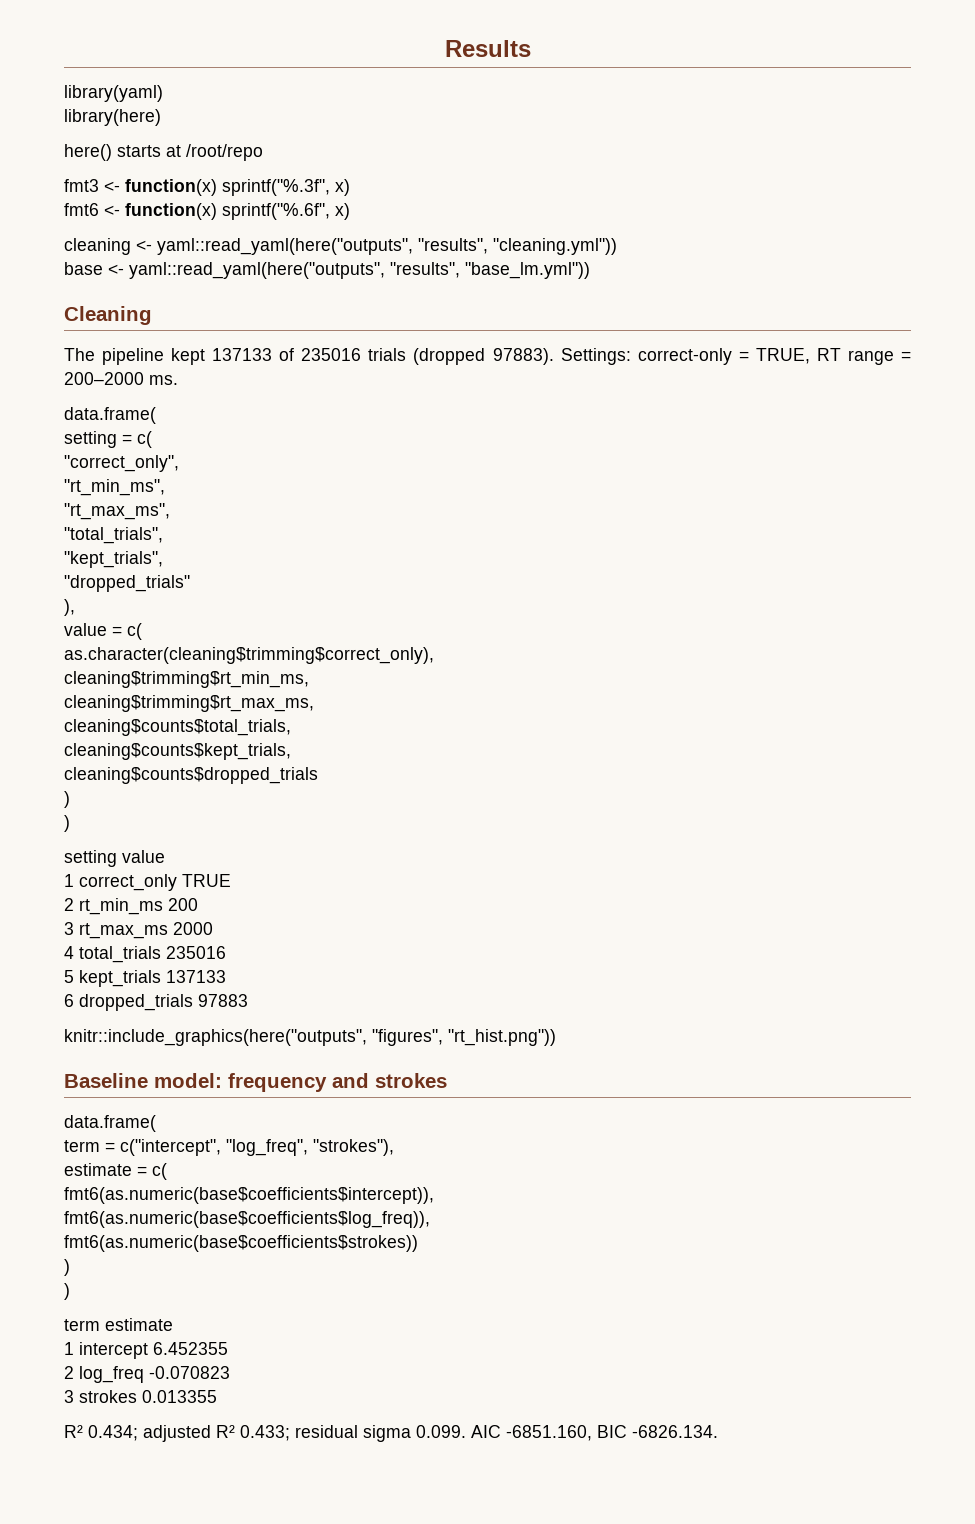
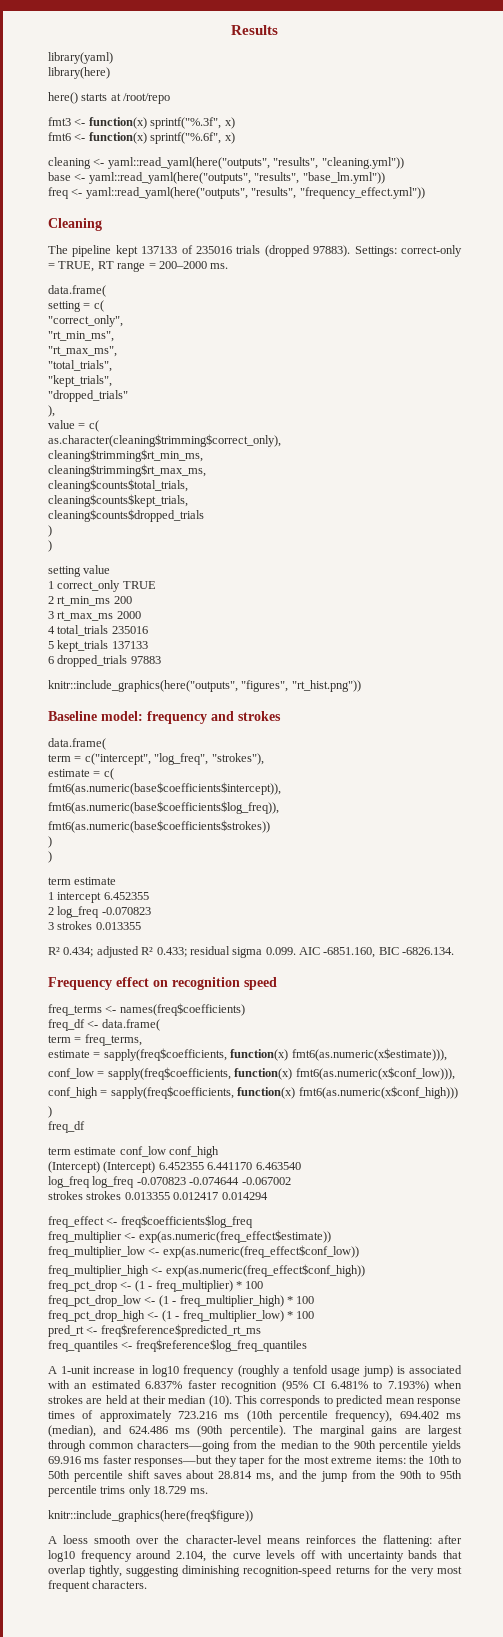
+ freq <- yaml::read_yaml(here("outputs", "results", "frequency_effect.yml"))
+ Frequency effect on recognition speed
+ freq_terms <- names(freq$coefficients)
+ freq_df <- data.frame(
+ term = freq_terms,
+ estimate = sapply(freq$coefficients, function(x) fmt6(as.numeric(x$estimate))),
+ conf_low = sapply(freq$coefficients, function(x) fmt6(as.numeric(x$conf_low))),
+ conf_high = sapply(freq$coefficients, function(x) fmt6(as.numeric(x$conf_high)))
+ )
+ freq_df
+ term estimate conf_low conf_high
+ (Intercept) (Intercept) 6.452355 6.441170 6.463540
+ log_freq log_freq -0.070823 -0.074644 -0.067002
+ strokes strokes 0.013355 0.012417 0.014294
+ freq_effect <- freq$coefficients$log_freq
+ freq_multiplier <- exp(as.numeric(freq_effect$estimate))
+ freq_multiplier_low <- exp(as.numeric(freq_effect$conf_low))
+ freq_multiplier_high <- exp(as.numeric(freq_effect$conf_high))
+ freq_pct_drop <- (1 - freq_multiplier) * 100
+ freq_pct_drop_low <- (1 - freq_multiplier_high) * 100
+ freq_pct_drop_high <- (1 - freq_multiplier_low) * 100
+ pred_rt <- freq$reference$predicted_rt_ms
+ freq_quantiles <- freq$reference$log_freq_quantiles
+ A 1-unit increase in log10 frequency (roughly a tenfold usage jump) is associated with an estimated 6.837% faster recognition (95% CI 6.481% to 7.193%) when strokes are held at their median (10). This corresponds to predicted mean response times of approximately 723.216 ms (10th percentile frequency), 694.402 ms (median), and 624.486 ms (90th percentile). The marginal gains are largest through common characters—going from the median to the 90th percentile yields 69.916 ms faster responses—but they taper for the most extreme items: the 10th to 50th percentile shift saves about 28.814 ms, and the jump from the 90th to 95th percentile trims only 18.729 ms.
+ knitr::include_graphics(here(freq$figure))
+ A loess smooth over the character-level means reinforces the flattening: after log10 frequency around 2.104, the curve levels off with uncertainty bands that overlap tightly, suggesting diminishing recognition-speed returns for the very most frequent characters.

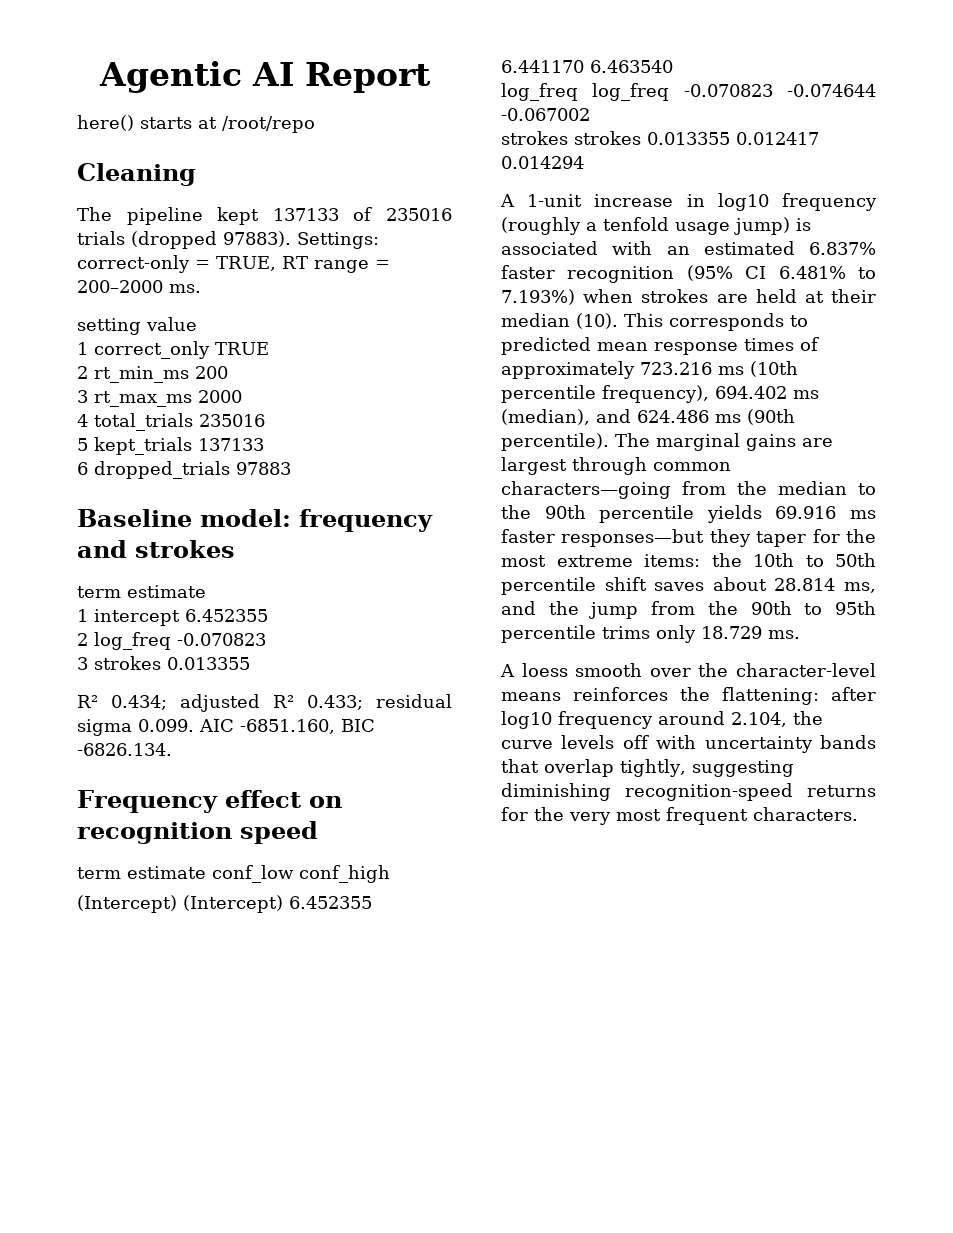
- Results
- library(yaml)
- library(here)
+ Agentic AI Report
- fmt3 <- function(x) sprintf("%.3f", x)
- fmt6 <- function(x) sprintf("%.6f", x)
- cleaning <- yaml::read_yaml(here("outputs", "results", "cleaning.yml"))
- base <- yaml::read_yaml(here("outputs", "results", "base_lm.yml"))
- freq <- yaml::read_yaml(here("outputs", "results", "frequency_effect.yml"))
  Settings: correct-only = TRUE, RT range = 200–2000 ms.
- data.frame(
- setting = c(
- "correct_only",
- "rt_min_ms",
- "rt_max_ms",
- "total_trials",
- "kept_trials",
- "dropped_trials"
- ),
- value = c(
- as.character(cleaning$trimming$correct_only),
- cleaning$trimming$rt_min_ms,
- cleaning$trimming$rt_max_ms,
- cleaning$counts$total_trials,
- cleaning$counts$kept_trials,
- cleaning$counts$dropped_trials
- )
- )
- knitr::include_graphics(here("outputs", "figures", "rt_hist.png"))
  Baseline model: frequency and strokes
- data.frame(
- term = c("intercept", "log_freq", "strokes"),
- estimate = c(
- fmt6(as.numeric(base$coefficients$intercept)),
- fmt6(as.numeric(base$coefficients$log_freq)),
- fmt6(as.numeric(base$coefficients$strokes))
- )
- )
- freq_terms <- names(freq$coefficients)
- freq_df <- data.frame(
- term = freq_terms,
- estimate = sapply(freq$coefficients, function(x) fmt6(as.numeric(x$estimate))),
- conf_low = sapply(freq$coefficients, function(x) fmt6(as.numeric(x$conf_low))),
- conf_high = sapply(freq$coefficients, function(x) fmt6(as.numeric(x$conf_high)))
- )
- freq_df
- freq_effect <- freq$coefficients$log_freq
- freq_multiplier <- exp(as.numeric(freq_effect$estimate))
- freq_multiplier_low <- exp(as.numeric(freq_effect$conf_low))
- freq_multiplier_high <- exp(as.numeric(freq_effect$conf_high))
- freq_pct_drop <- (1 - freq_multiplier) * 100
- freq_pct_drop_low <- (1 - freq_multiplier_high) * 100
- freq_pct_drop_high <- (1 - freq_multiplier_low) * 100
- pred_rt <- freq$reference$predicted_rt_ms
- freq_quantiles <- freq$reference$log_freq_quantiles
- knitr::include_graphics(here(freq$figure))

